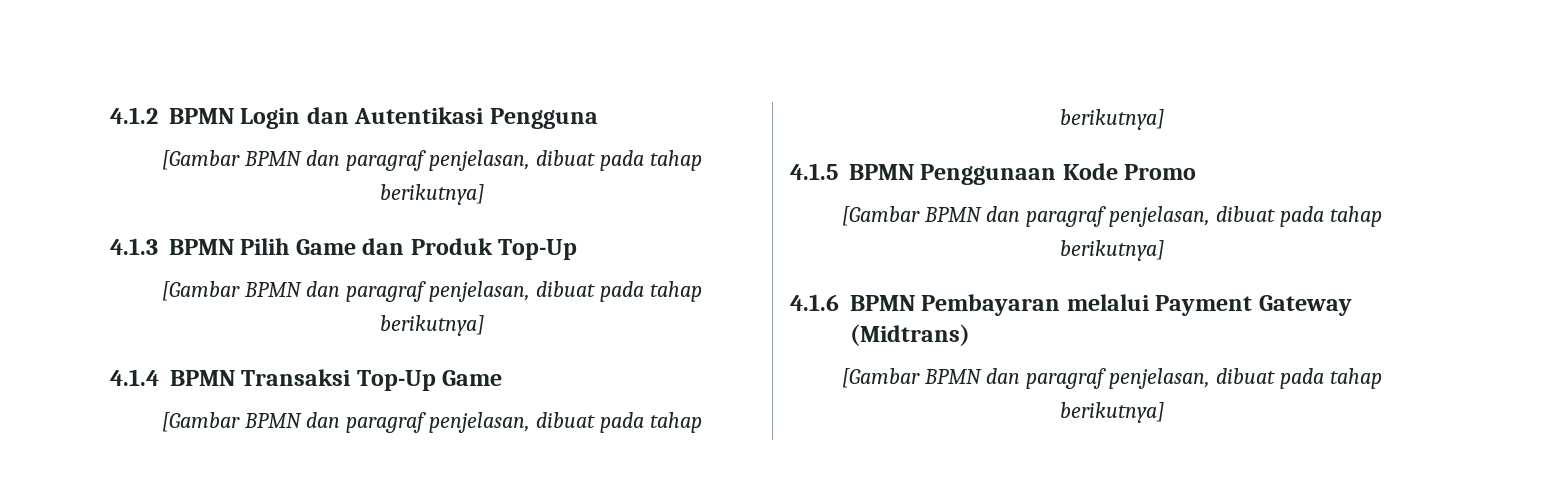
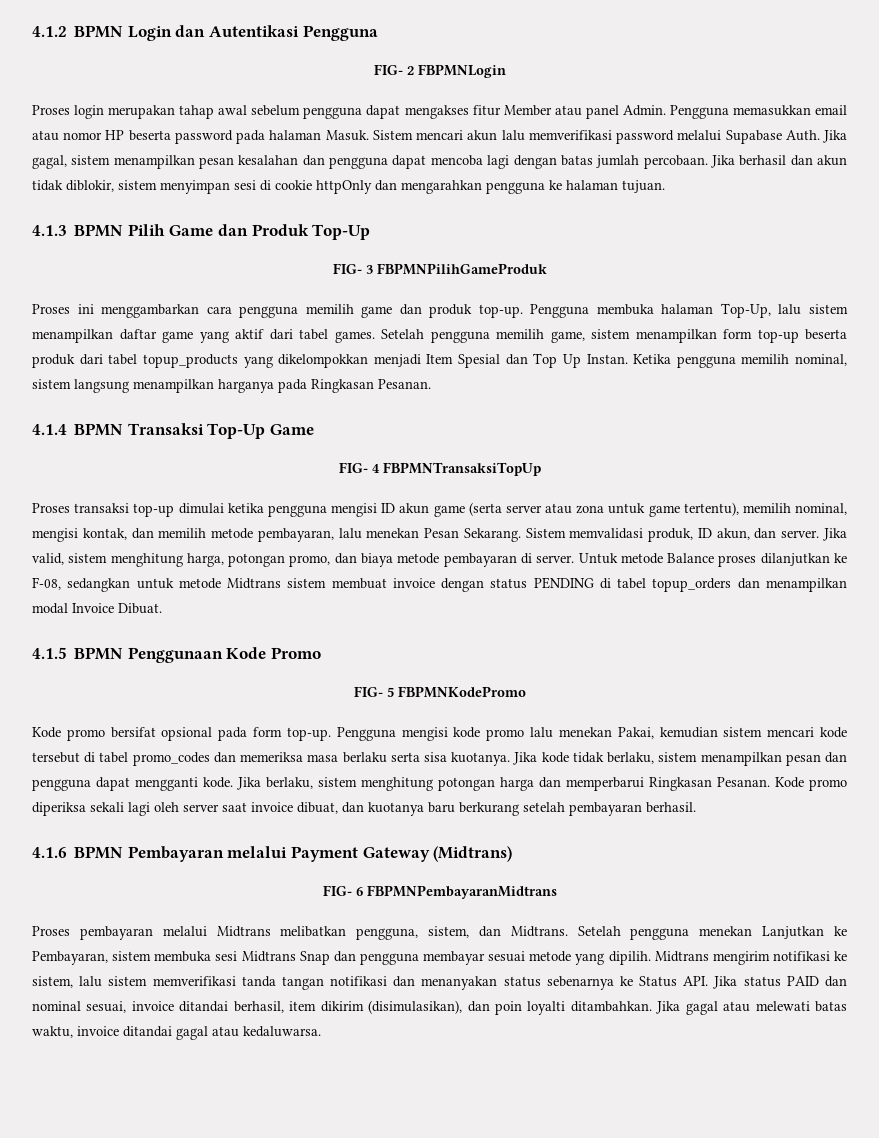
  4.1.2 BPMN Login dan Autentikasi Pengguna
- [Gambar BPMN dan paragraf penjelasan, dibuat pada tahap berikutnya]
+ FIG- 2 FBPMNLogin
+ Proses login merupakan tahap awal sebelum pengguna dapat mengakses fitur Member atau panel Admin. Pengguna memasukkan email atau nomor HP beserta password pada halaman Masuk. Sistem mencari akun lalu memverifikasi password melalui Supabase Auth. Jika gagal, sistem menampilkan pesan kesalahan dan pengguna dapat mencoba lagi dengan batas jumlah percobaan. Jika berhasil dan akun tidak diblokir, sistem menyimpan sesi di cookie httpOnly dan mengarahkan pengguna ke halaman tujuan.
  4.1.3 BPMN Pilih Game dan Produk Top-Up
- [Gambar BPMN dan paragraf penjelasan, dibuat pada tahap berikutnya]
+ FIG- 3 FBPMNPilihGameProduk
+ Proses ini menggambarkan cara pengguna memilih game dan produk top-up. Pengguna membuka halaman Top-Up, lalu sistem menampilkan daftar game yang aktif dari tabel games. Setelah pengguna memilih game, sistem menampilkan form top-up beserta produk dari tabel topup_products yang dikelompokkan menjadi Item Spesial dan Top Up Instan. Ketika pengguna memilih nominal, sistem langsung menampilkan harganya pada Ringkasan Pesanan.
  4.1.4 BPMN Transaksi Top-Up Game
- [Gambar BPMN dan paragraf penjelasan, dibuat pada tahap berikutnya]
+ FIG- 4 FBPMNTransaksiTopUp
+ Proses transaksi top-up dimulai ketika pengguna mengisi ID akun game (serta server atau zona untuk game tertentu), memilih nominal, mengisi kontak, dan memilih metode pembayaran, lalu menekan Pesan Sekarang. Sistem memvalidasi produk, ID akun, dan server. Jika valid, sistem menghitung harga, potongan promo, dan biaya metode pembayaran di server. Untuk metode Balance proses dilanjutkan ke F-08, sedangkan untuk metode Midtrans sistem membuat invoice dengan status PENDING di tabel topup_orders dan menampilkan modal Invoice Dibuat.
  4.1.5 BPMN Penggunaan Kode Promo
- [Gambar BPMN dan paragraf penjelasan, dibuat pada tahap berikutnya]
+ FIG- 5 FBPMNKodePromo
+ Kode promo bersifat opsional pada form top-up. Pengguna mengisi kode promo lalu menekan Pakai, kemudian sistem mencari kode tersebut di tabel promo_codes dan memeriksa masa berlaku serta sisa kuotanya. Jika kode tidak berlaku, sistem menampilkan pesan dan pengguna dapat mengganti kode. Jika berlaku, sistem menghitung potongan harga dan memperbarui Ringkasan Pesanan. Kode promo diperiksa sekali lagi oleh server saat invoice dibuat, dan kuotanya baru berkurang setelah pembayaran berhasil.
  4.1.6 BPMN Pembayaran melalui Payment Gateway (Midtrans)
- [Gambar BPMN dan paragraf penjelasan, dibuat pada tahap berikutnya]
+ FIG- 6 FBPMNPembayaranMidtrans
+ Proses pembayaran melalui Midtrans melibatkan pengguna, sistem, dan Midtrans. Setelah pengguna menekan Lanjutkan ke Pembayaran, sistem membuka sesi Midtrans Snap dan pengguna membayar sesuai metode yang dipilih. Midtrans mengirim notifikasi ke sistem, lalu sistem memverifikasi tanda tangan notifikasi dan menanyakan status sebenarnya ke Status API. Jika status PAID dan nominal sesuai, invoice ditandai berhasil, item dikirim (disimulasikan), dan poin loyalti ditambahkan. Jika gagal atau melewati batas waktu, invoice ditandai gagal atau kedaluwarsa.

